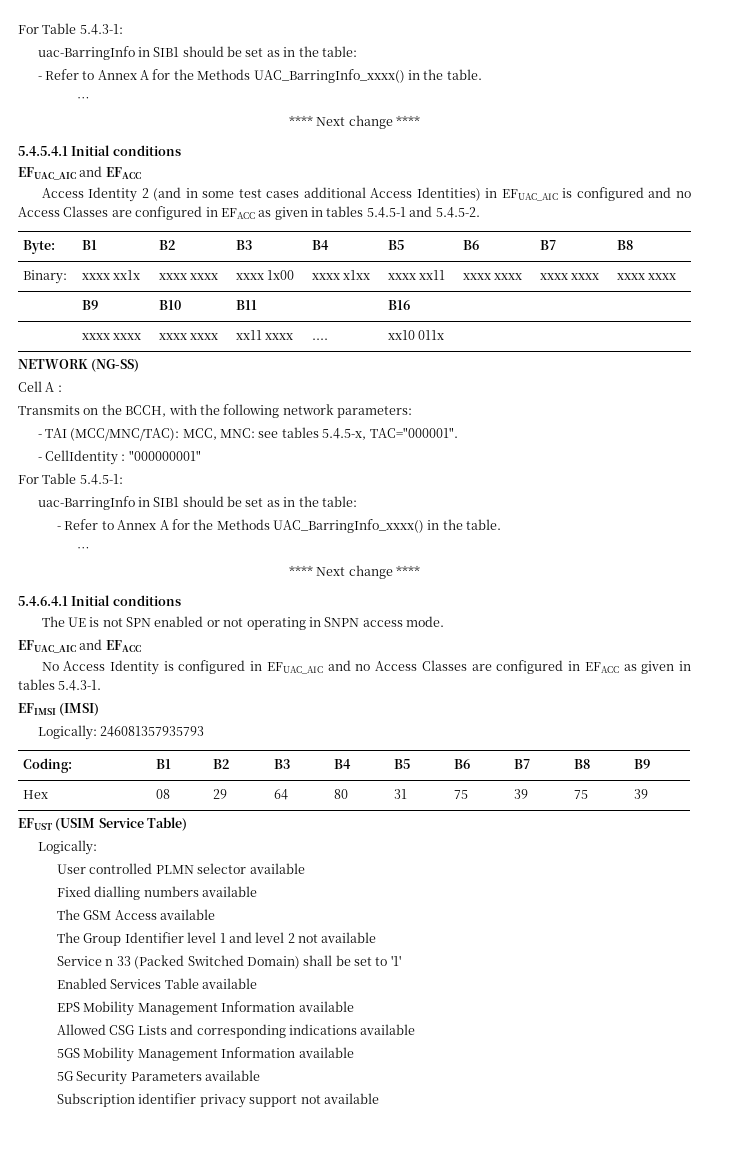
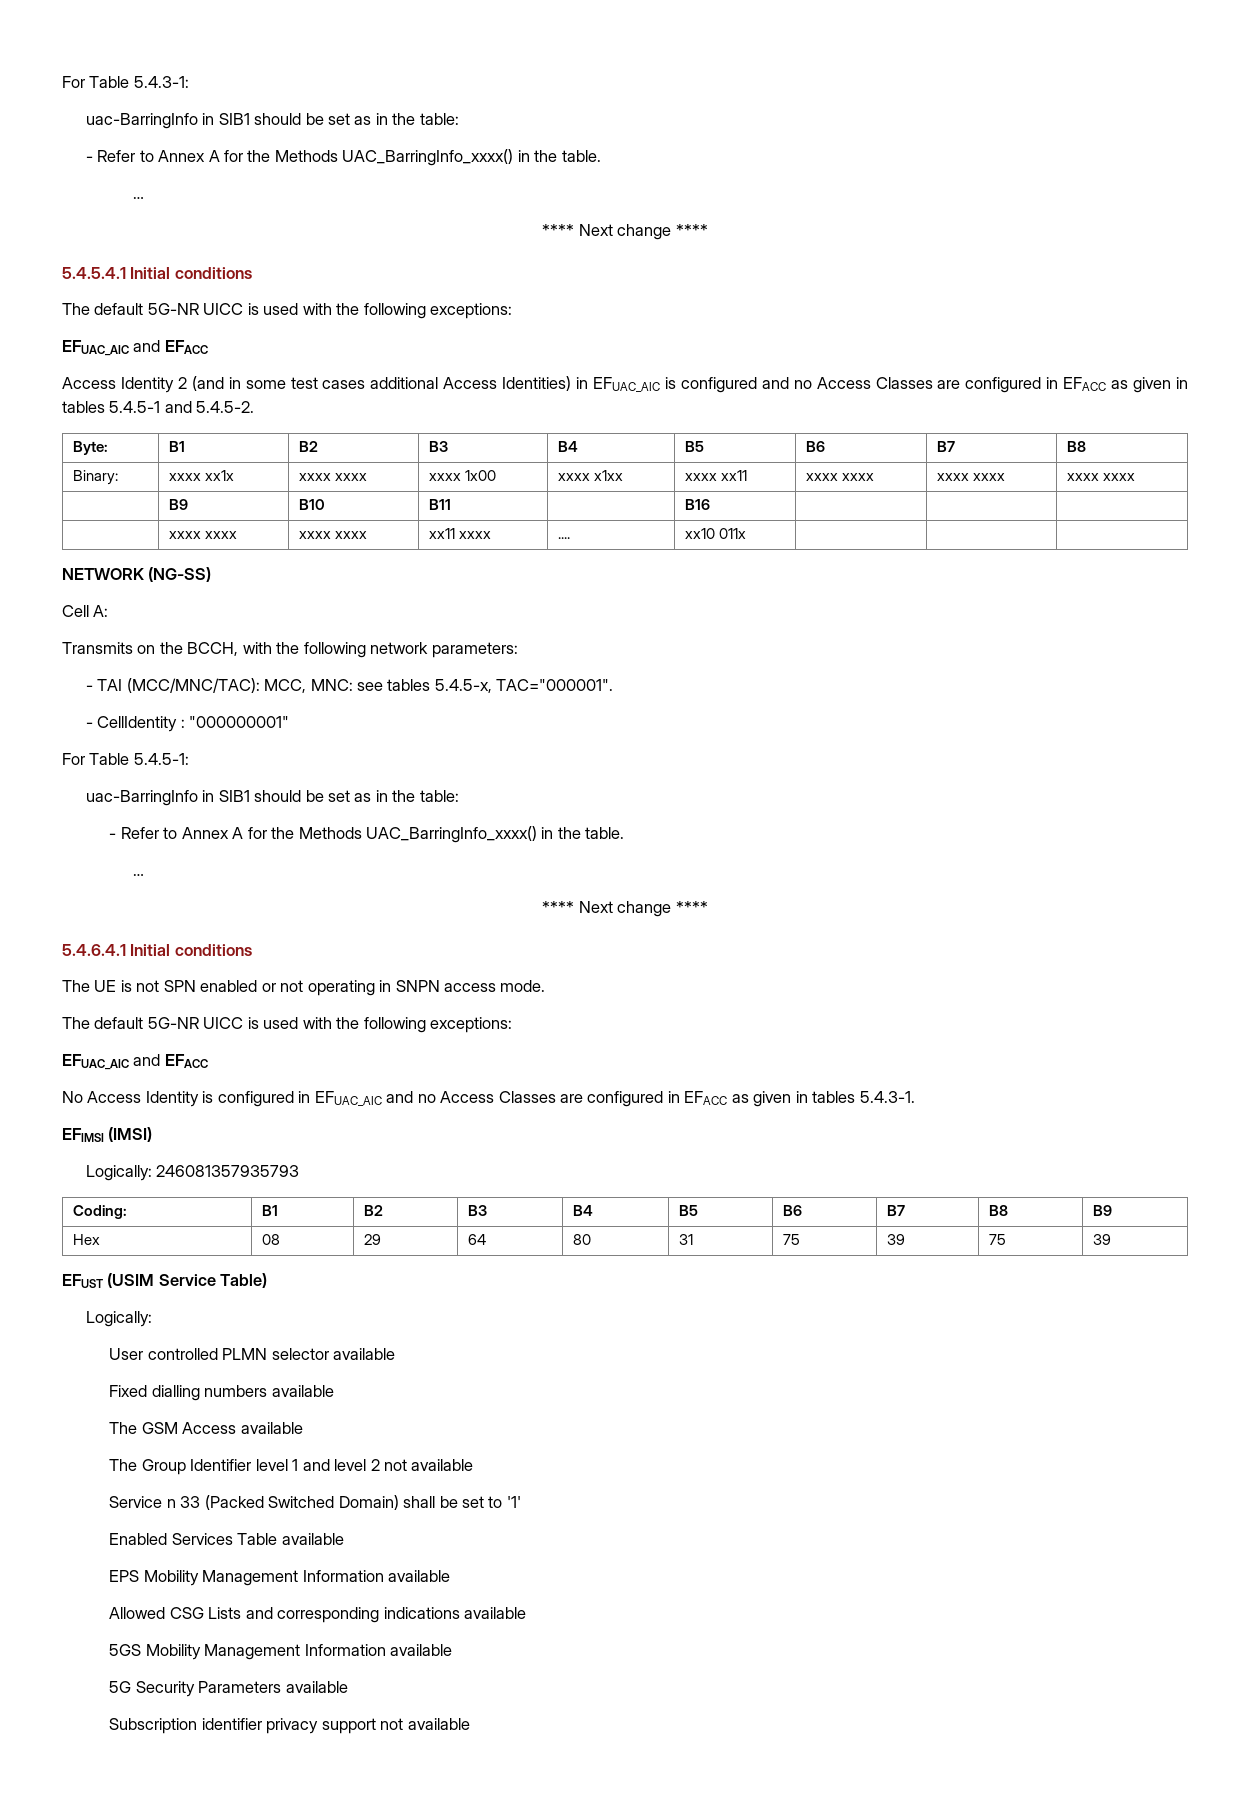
  5.4.5.4.1 Initial conditions
+ The default 5G-NR UICC is used with the following exceptions:
- Cell A :
+ Cell A:
  The UE is not SPN enabled or not operating in SNPN access mode.
+ The default 5G-NR UICC is used with the following exceptions:

